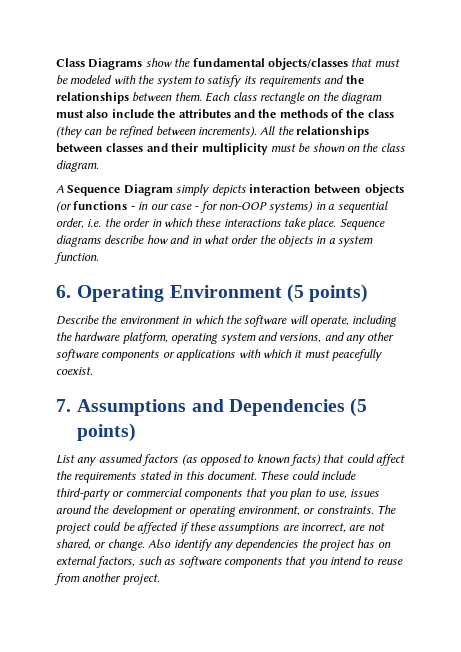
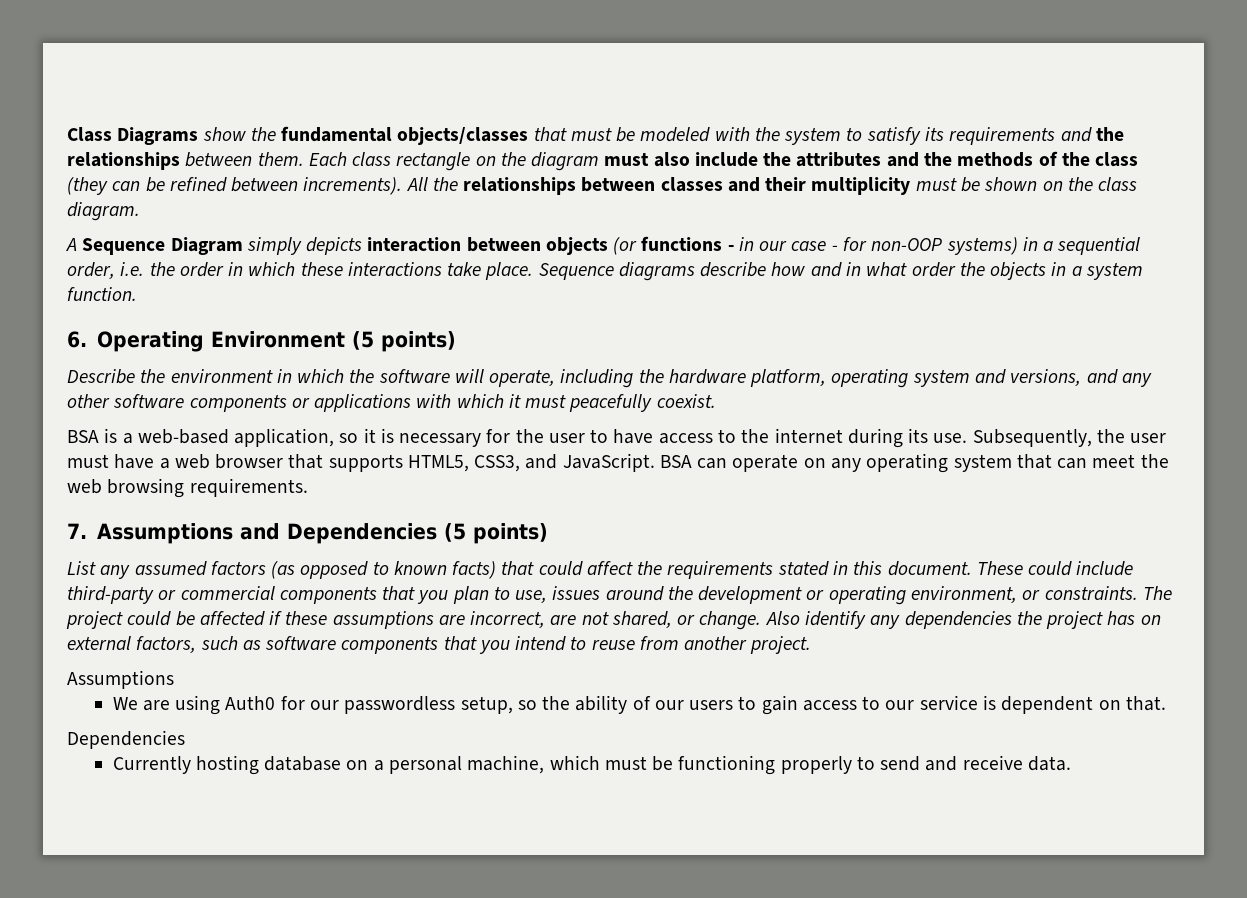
+ BSA is a web-based application, so it is necessary for the user to have access to the internet during its use. Subsequently, the user must have a web browser that supports HTML5, CSS3, and JavaScript. BSA can operate on any operating system that can meet the web browsing requirements.
  Also identify any dependencies the project has on external factors, such as software components that you intend to reuse from another project.
+ Assumptions
+ We are using Auth0 for our passwordless setup, so the ability of our users to gain access to our service is dependent on that.
+ Dependencies
+ Currently hosting database on a personal machine, which must be functioning properly to send and receive data.

